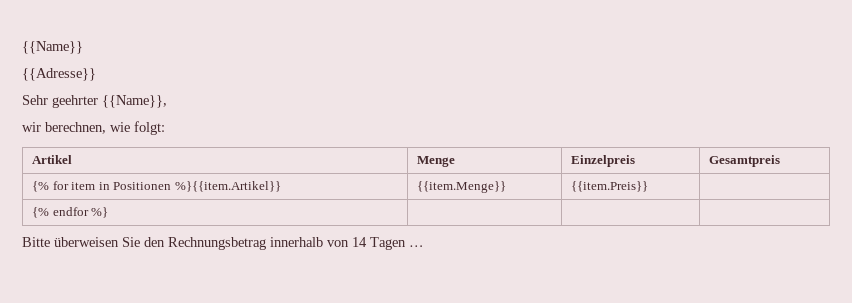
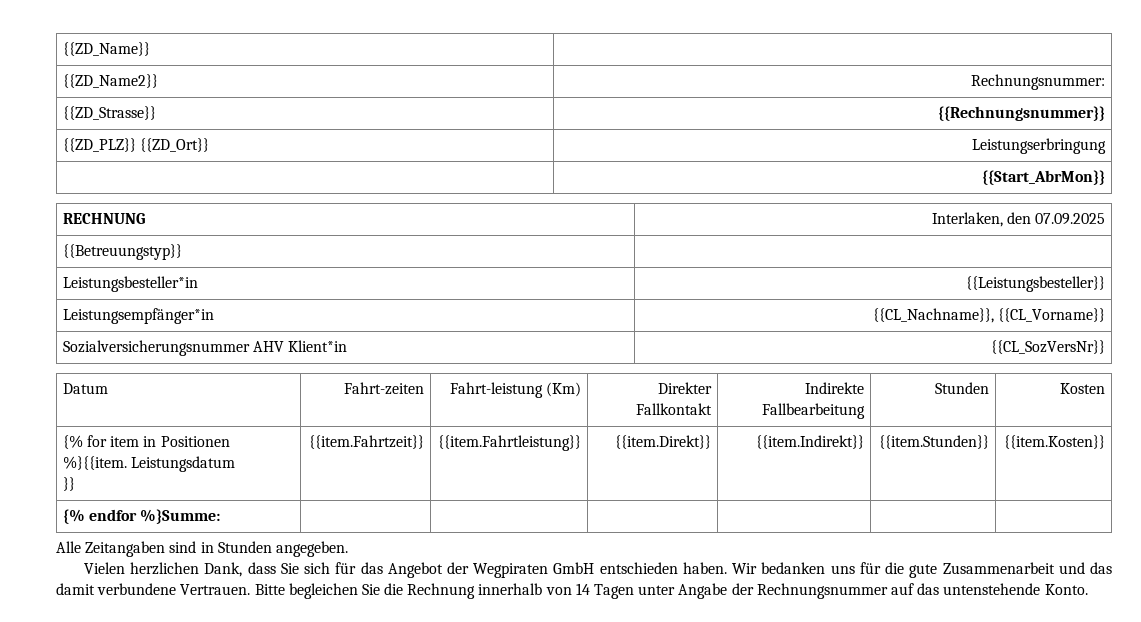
- {{Name}}
- {{Adresse}}
- Sehr geehrter {{Name}},
- wir berechnen, wie folgt:
- Artikel | Menge | Einzelpreis | Gesamtpreis
+ {{ZD_Name}} |
+ {{ZD_Name2}} | Rechnungsnummer:
+ {{ZD_Strasse}} | {{Rechnungsnummer}}
+ {{ZD_PLZ}} {{ZD_Ort}} | Leistungserbringung
+ | {{Start_AbrMon}}
+ RECHNUNG | Interlaken, den 07.09.2025
+ {{Betreuungstyp}} |
+ Leistungsbesteller*in | {{Leistungsbesteller}}
+ Leistungsempfänger*in | {{CL_Nachname}}, {{CL_Vorname}}
+ Sozialversicherungsnummer AHV Klient*in | {{CL_SozVersNr}}
+ Datum | Fahrt-zeiten | Fahrt-leistung (Km) | Direkter Fallkontakt | Indirekte Fallbearbeitung | Stunden | Kosten
- {% for item in Positionen %}{{item.Artikel}} | {{item.Menge}} | {{item.Preis}} |
- {% endfor %} | | |
- Bitte überweisen Sie den Rechnungsbetrag innerhalb von 14 Tagen …
+ {% for item in Positionen %}{{item. Leistungsdatum
+ }} | {{item.Fahrtzeit}} | {{item.Fahrtleistung}} | {{item.Direkt}} | {{item.Indirekt}} | {{item.Stunden}} | {{item.Kosten}}
+ {% endfor %}Summe: | | | | | |
+ Alle Zeitangaben sind in Stunden angegeben.
+ Vielen herzlichen Dank, dass Sie sich für das Angebot der Wegpiraten GmbH entschieden haben. Wir bedanken uns für die gute Zusammenarbeit und das damit verbundene Vertrauen. Bitte begleichen Sie die Rechnung innerhalb von 14 Tagen unter Angabe der Rechnungsnummer auf das untenstehende Konto.

